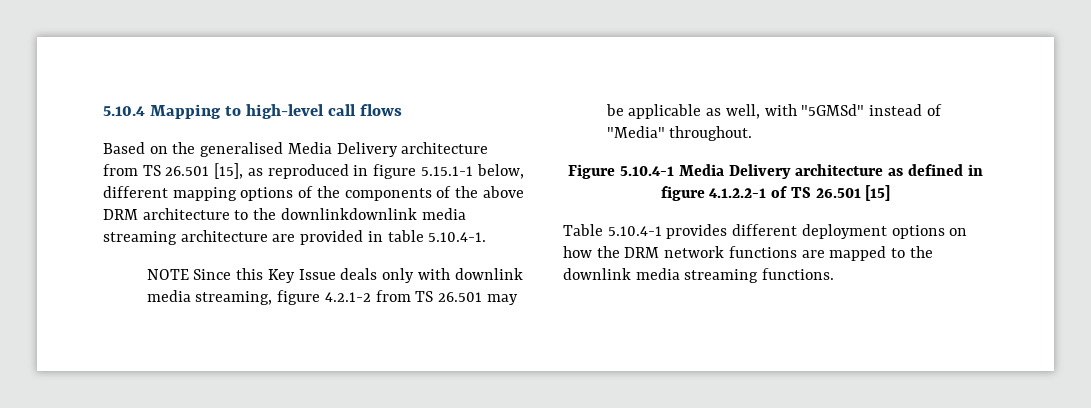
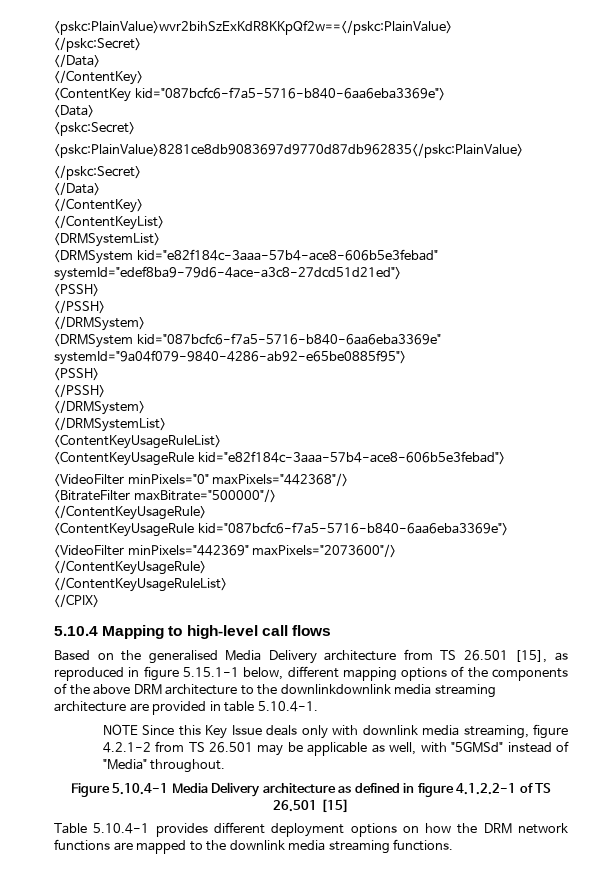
+ <pskc:PlainValue>wvr2bihSzExKdR8KKpQf2w==</pskc:PlainValue>
+ </pskc:Secret>
+ </Data>
+ </ContentKey>
+ <ContentKey kid="087bcfc6-f7a5-5716-b840-6aa6eba3369e">
+ <Data>
+ <pskc:Secret>
+ <pskc:PlainValue>8281ce8db9083697d9770d87db962835</pskc:PlainValue>
+ </pskc:Secret>
+ </Data>
+ </ContentKey>
+ </ContentKeyList>
+ <DRMSystemList>
+ <DRMSystem kid="e82f184c-3aaa-57b4-ace8-606b5e3febad" systemId="edef8ba9-79d6-4ace-a3c8-27dcd51d21ed">
+ <PSSH>
+ </PSSH>
+ </DRMSystem>
+ <DRMSystem kid="087bcfc6-f7a5-5716-b840-6aa6eba3369e" systemId="9a04f079-9840-4286-ab92-e65be0885f95">
+ <PSSH>
+ </PSSH>
+ </DRMSystem>
+ </DRMSystemList>
+ <ContentKeyUsageRuleList>
+ <ContentKeyUsageRule kid="e82f184c-3aaa-57b4-ace8-606b5e3febad">
+ <VideoFilter minPixels="0" maxPixels="442368"/>
+ <BitrateFilter maxBitrate="500000"/>
+ </ContentKeyUsageRule>
+ <ContentKeyUsageRule kid="087bcfc6-f7a5-5716-b840-6aa6eba3369e">
+ <VideoFilter minPixels="442369" maxPixels="2073600"/>
+ </ContentKeyUsageRule>
+ </ContentKeyUsageRuleList>
+ </CPIX>

